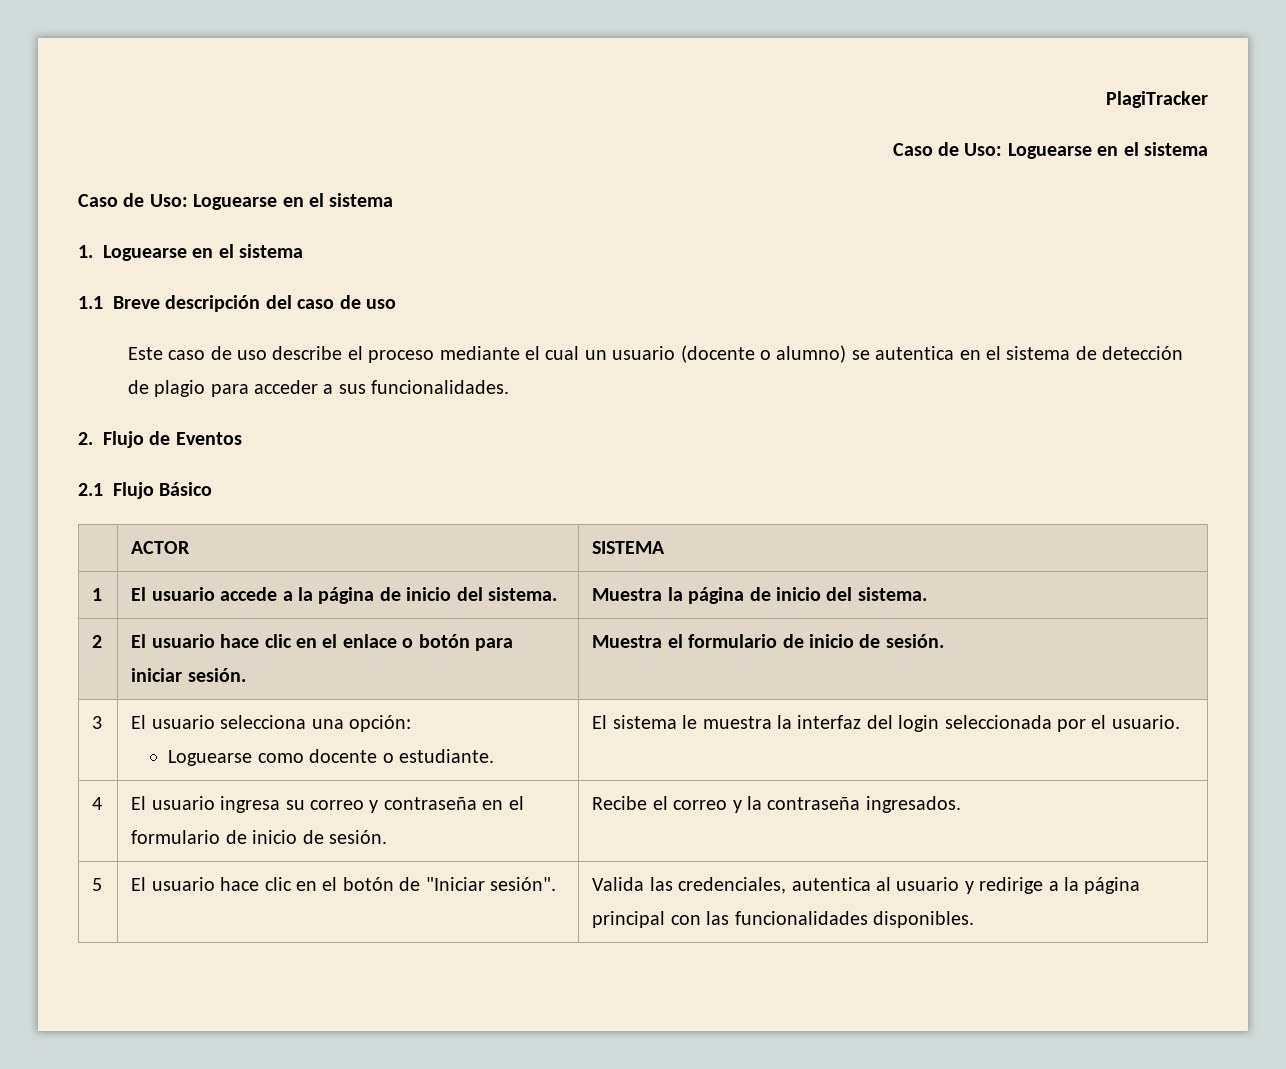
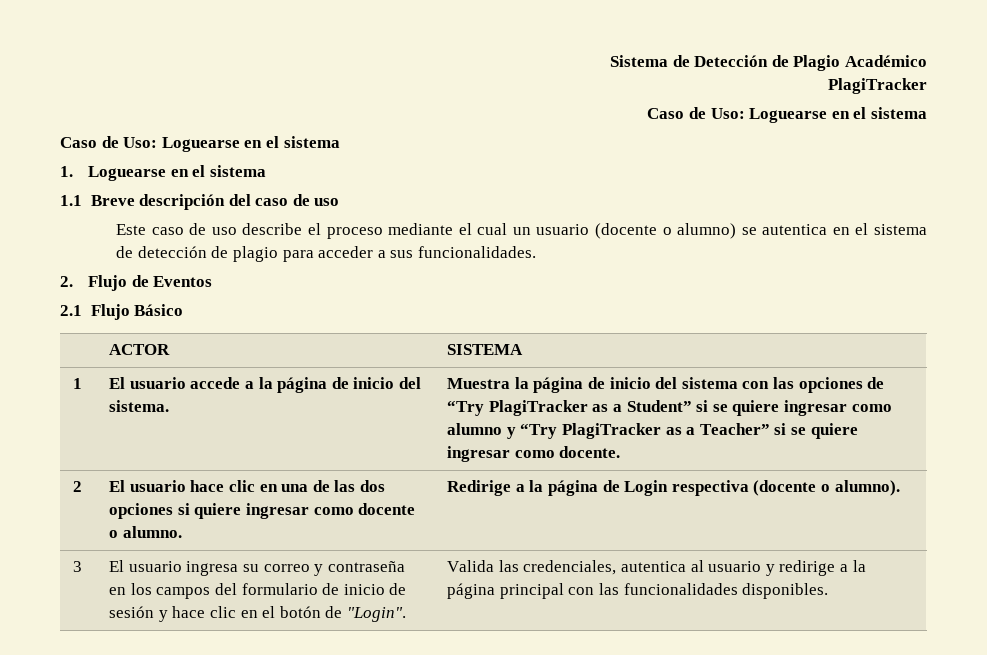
+ Sistema de Detección de Plagio Académico
- Muestra la página de inicio del sistema.
+ Muestra la página de inicio del sistema con las opciones de “Try PlagiTracker as a Student” si se quiere ingresar como alumno y “Try PlagiTracker as a Teacher” si se quiere ingresar como docente.
- 2 | El usuario hace clic en el enlace o botón para iniciar sesión. | Muestra el formulario de inicio de sesión.
- 3 | El usuario selecciona una opción:
- Loguearse como docente o estudiante. | El sistema le muestra la interfaz del login seleccionada por el usuario.
- 4 | El usuario ingresa su correo y contraseña en el formulario de inicio de sesión. | Recibe el correo y la contraseña ingresados.
- 5 | El usuario hace clic en el botón de "Iniciar sesión". | Valida las credenciales, autentica al usuario y redirige a la página principal con las funcionalidades disponibles.
+ 2 | El usuario hace clic en una de las dos opciones si quiere ingresar como docente o alumno. | Redirige a la página de Login respectiva (docente o alumno).
+ 3 | El usuario ingresa su correo y contraseña en los campos del formulario de inicio de sesión y hace clic en el botón de "Login". | Valida las credenciales, autentica al usuario y redirige a la página principal con las funcionalidades disponibles.

